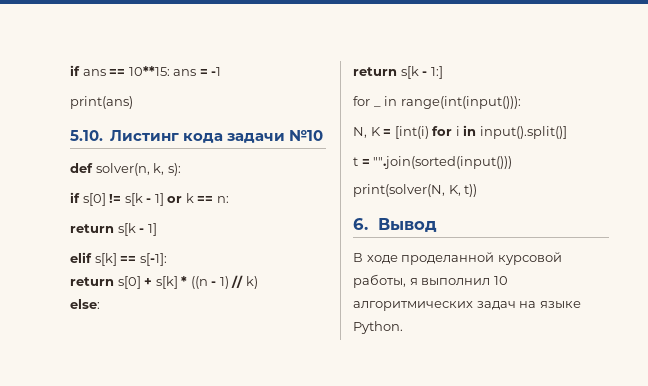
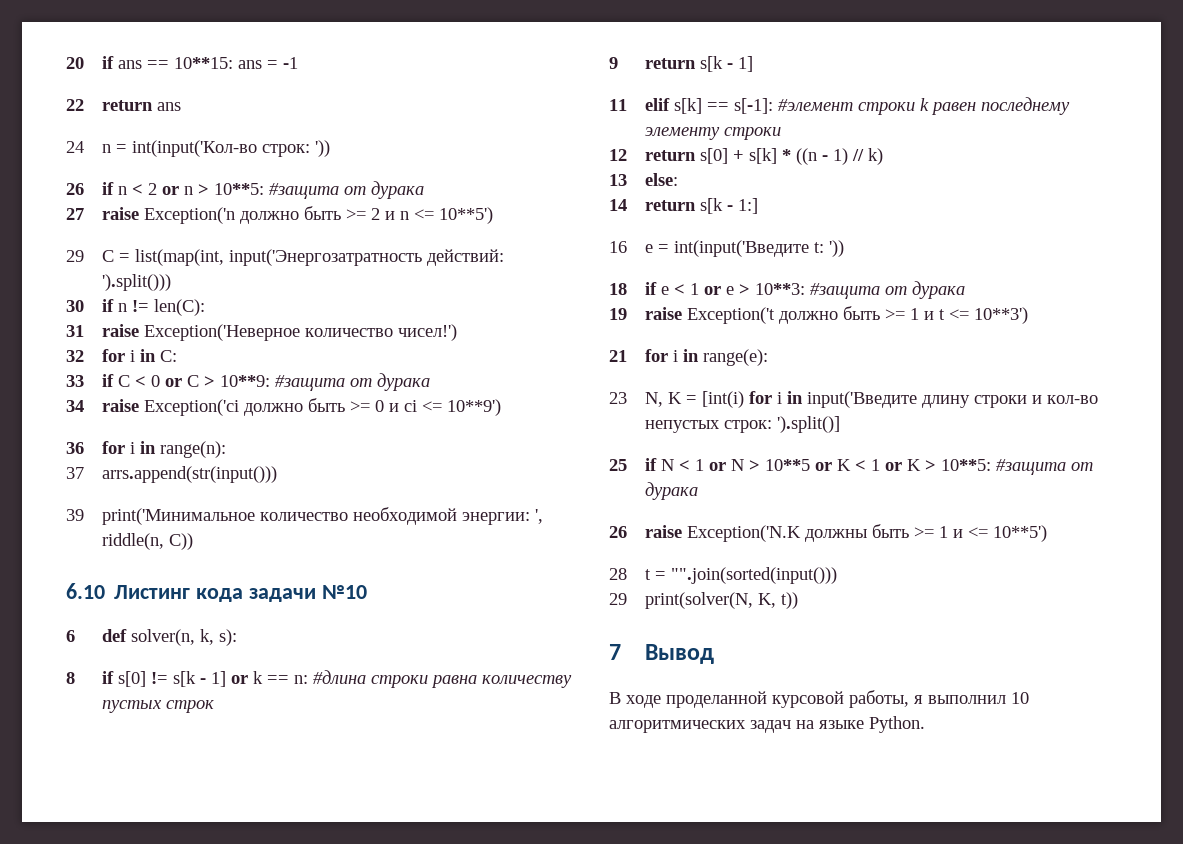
- if ans == 10**15: ans = -1
+ 20 if ans == 10**15: ans = -1
- print(ans)
- 5.10. Листинг кода задачи №10
+ 22 return ans
+ 24 n = int(input('Кол-во строк: '))
+ 26 if n < 2 or n > 10**5: #защита от дурака
+ 27 raise Exception('n должно быть >= 2 и n <= 10**5')
+ 29 C = list(map(int, input('Энергозатратность действий: ').split()))
+ 30 if n != len(C):
+ 31 raise Exception('Неверное количество чисел!')
+ 32 for i in C:
+ 33 if C < 0 or C > 10**9: #защита от дурака
+ 34 raise Exception('ci должно быть >= 0 и ci <= 10**9')
+ 36 for i in range(n):
+ 37 arrs.append(str(input()))
+ 39 print('Минимальное количество необходимой энергии: ', riddle(n, C))
+ 6.10 Листинг кода задачи №10
- def solver(n, k, s):
+ 6 def solver(n, k, s):
- if s[0] != s[k - 1] or k == n:
- return s[k - 1]
+ 8 if s[0] != s[k - 1] or k == n: #длина строки равна количеству пустых строк
+ 9 return s[k - 1]
- elif s[k] == s[-1]:
- return s[0] + s[k] * ((n - 1) // k)
+ 11 elif s[k] == s[-1]: #элемент строки k равен последнему элементу строки
+ 12 return s[0] + s[k] * ((n - 1) // k)
- else:
+ 13 else:
- return s[k - 1:]
+ 14 return s[k - 1:]
- for _ in range(int(input())):
- N, K = [int(i) for i in input().split()]
- t = "".join(sorted(input()))
+ 16 e = int(input('Введите t: '))
+ 18 if e < 1 or e > 10**3: #защита от дурака
+ 19 raise Exception('t должно быть >= 1 и t <= 10**3')
+ 21 for i in range(e):
+ 23 N, K = [int(i) for i in input('Введите длину строки и кол-во непустых строк: ').split()]
+ 25 if N < 1 or N > 10**5 or K < 1 or K > 10**5: #защита от дурака
+ 26 raise Exception('N.K должны быть >= 1 и <= 10**5')
+ 28 t = "".join(sorted(input()))
- print(solver(N, K, t))
+ 29 print(solver(N, K, t))
- 6. Вывод
+ 7 Вывод

